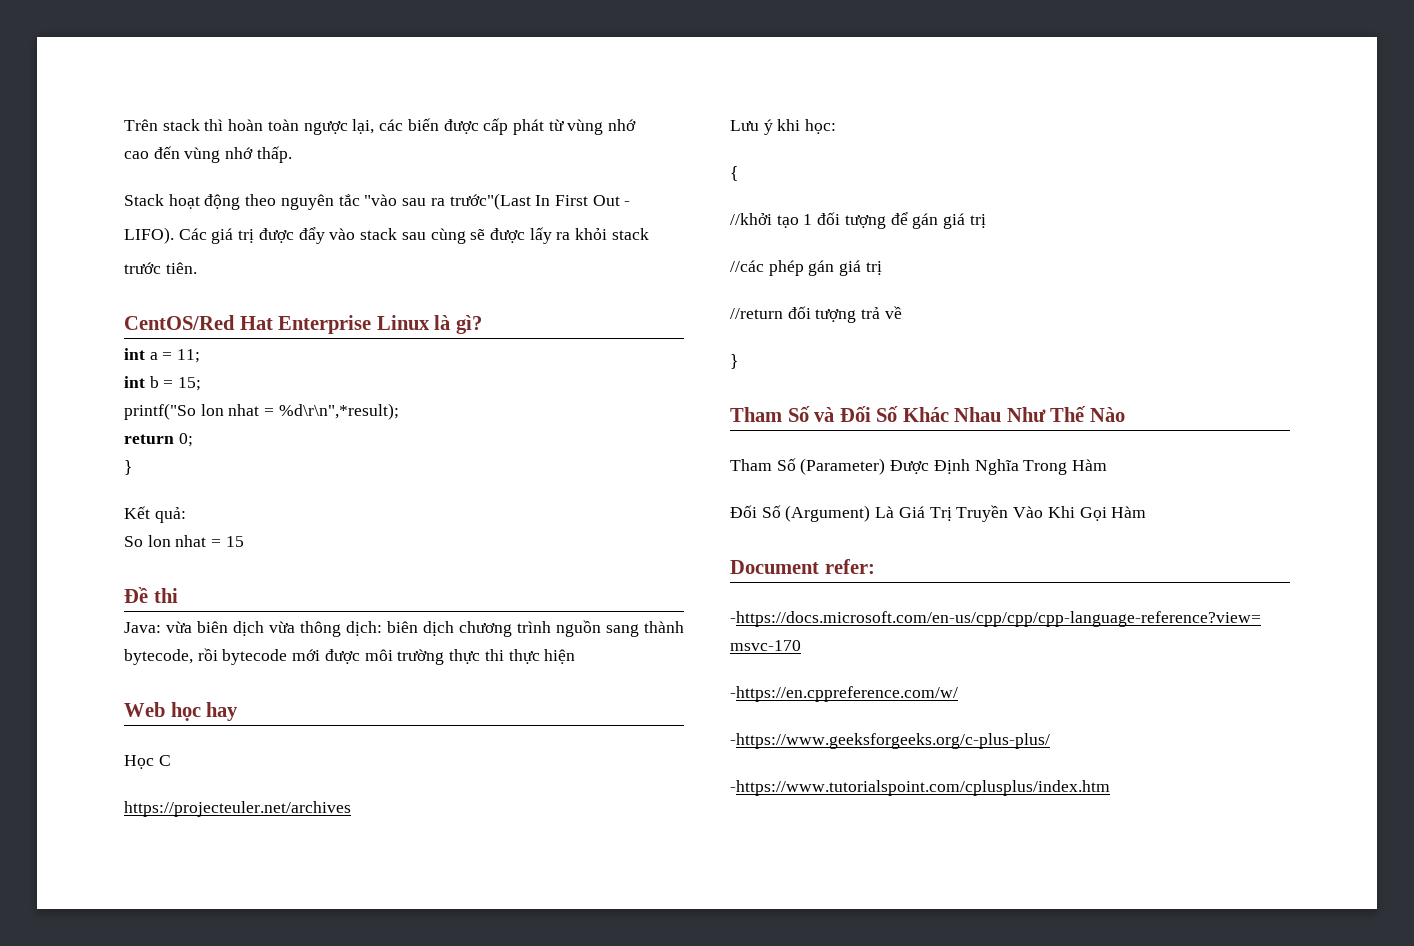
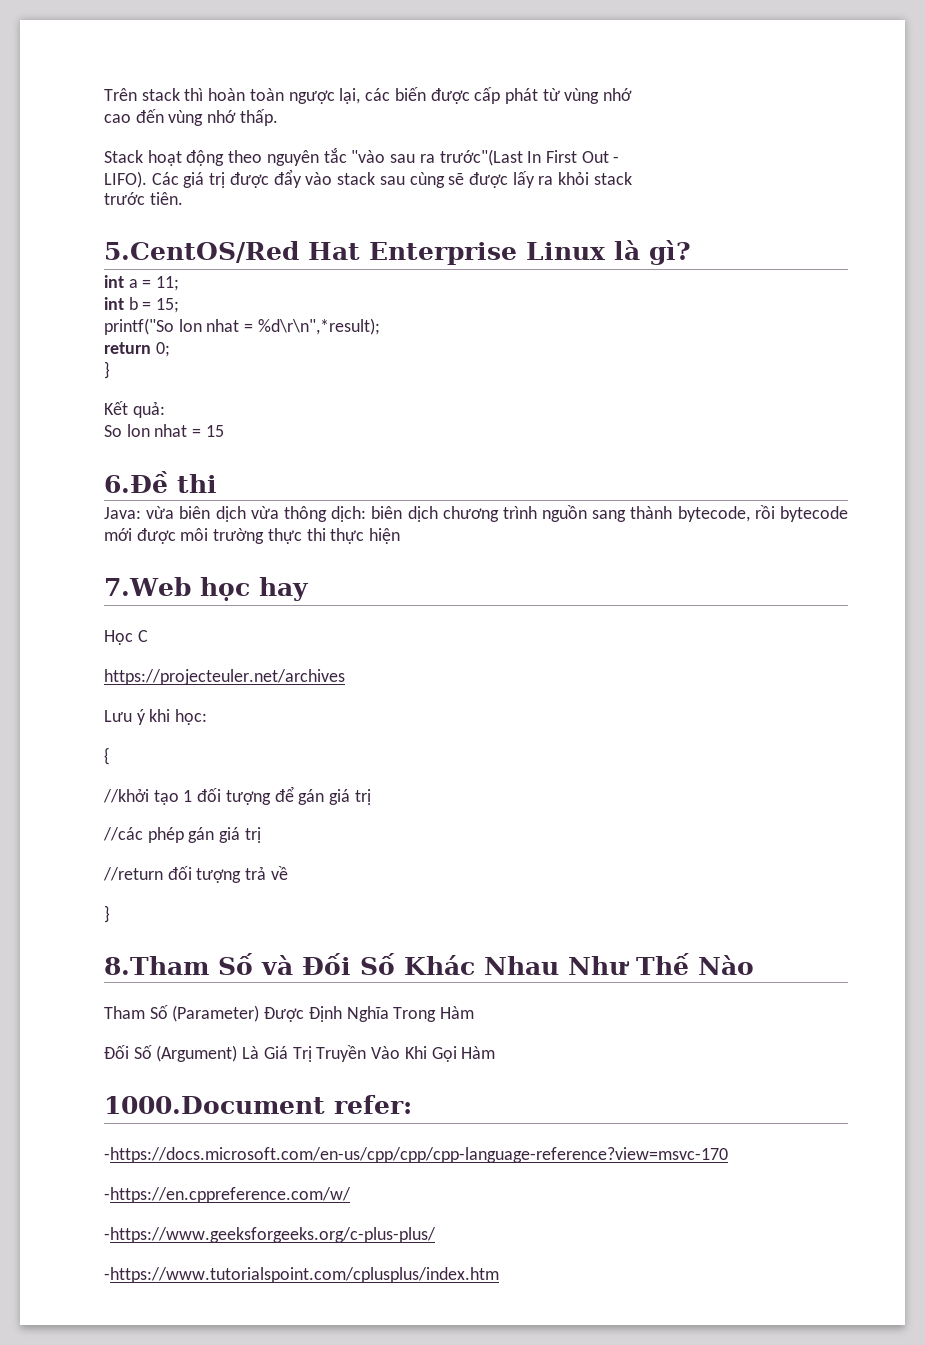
- CentOS/Red Hat Enterprise Linux là gì?
+ 5.CentOS/Red Hat Enterprise Linux là gì?
- Đề thi
+ 6.Đề thi
- Web học hay
+ 7.Web học hay
- Tham Số và Đối Số Khác Nhau Như Thế Nào
+ 8.Tham Số và Đối Số Khác Nhau Như Thế Nào
- Document refer:
+ 1000.Document refer:

